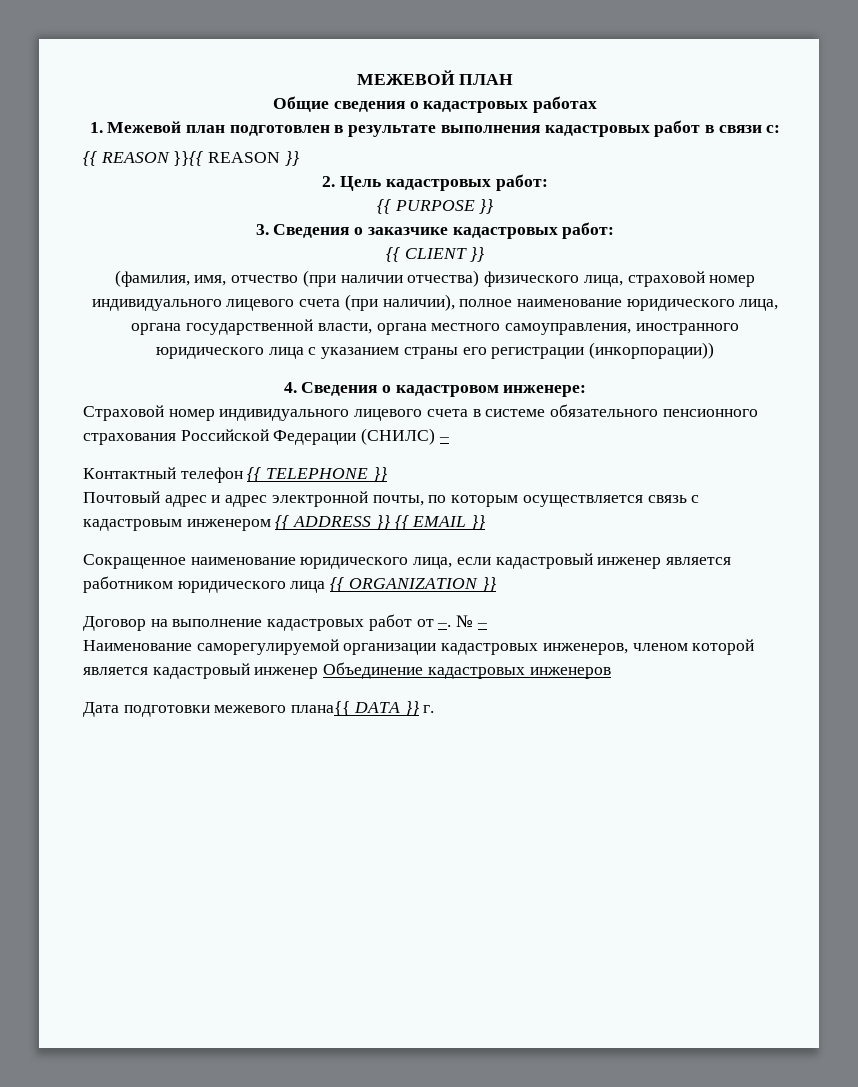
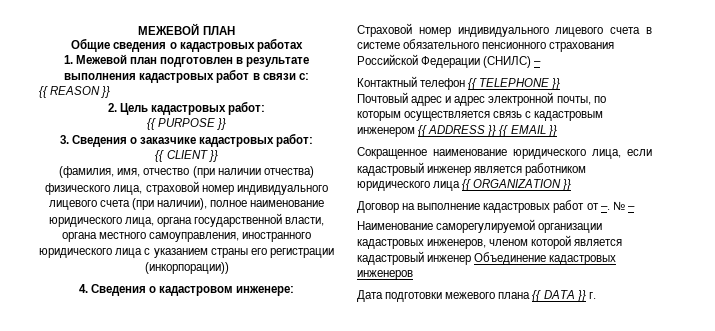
- {{ REASON }}{{ REASON }}
+ {{ REASON }}
- Дата подготовки межевого плана{{ DATA }} г.
+ Дата подготовки межевого плана {{ DATA }} г.

